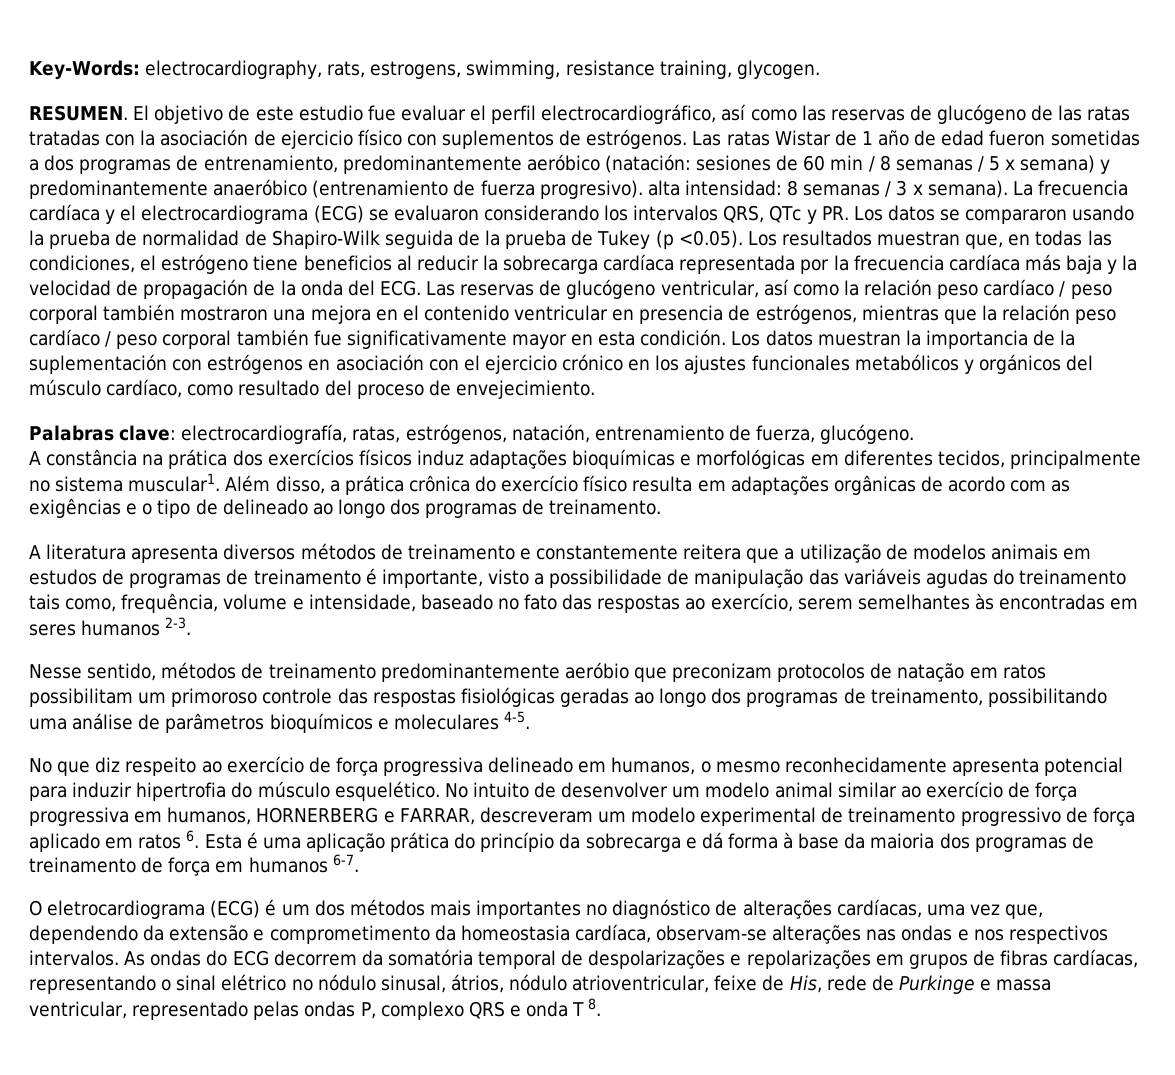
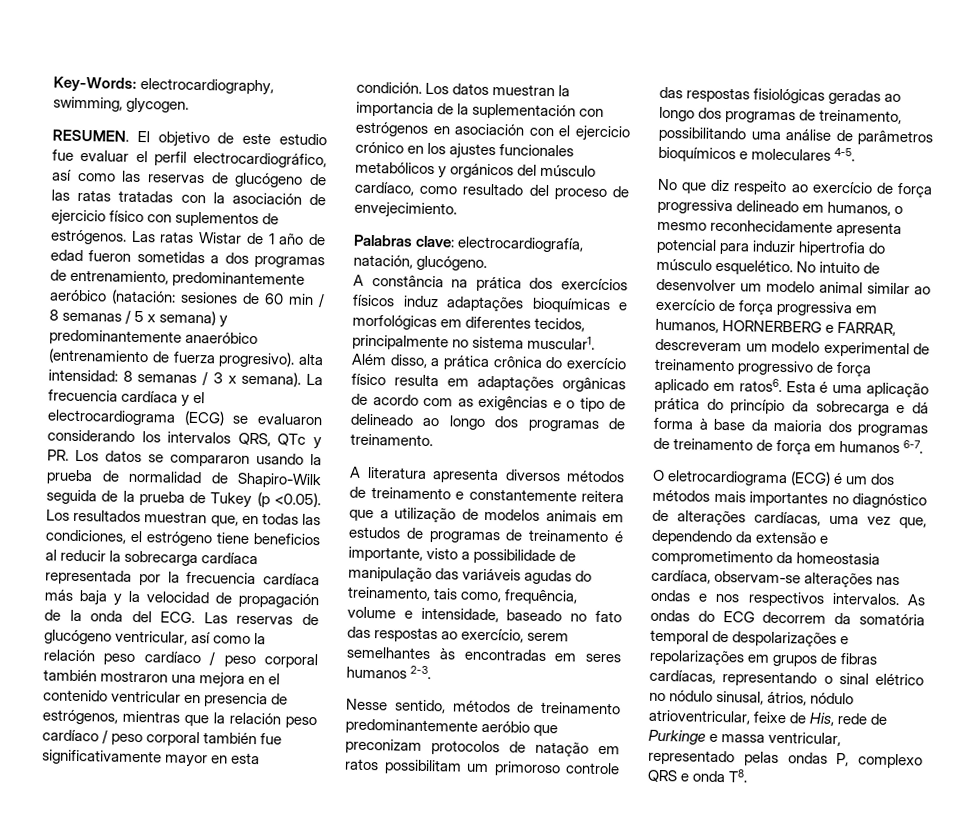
- Key-Words: electrocardiography, rats, estrogens, swimming, resistance training, glycogen.
+ Key-Words: electrocardiography, swimming, glycogen.
- Palabras clave: electrocardiografía, ratas, estrógenos, natación, entrenamiento de fuerza, glucógeno.
+ Palabras clave: electrocardiografía, natación, glucógeno.
- A literatura apresenta diversos métodos de treinamento e constantemente reitera que a utilização de modelos animais em estudos de programas de treinamento é importante, visto a possibilidade de manipulação das variáveis agudas do treinamento tais como, frequência, volume e intensidade, baseado no fato das respostas ao exercício, serem semelhantes às encontradas em seres humanos 2-3.
+ A literatura apresenta diversos métodos de treinamento e constantemente reitera que a utilização de modelos animais em estudos de programas de treinamento é importante, visto a possibilidade de manipulação das variáveis agudas do treinamento, tais como, frequência, volume e intensidade, baseado no fato das respostas ao exercício, serem semelhantes às encontradas em seres humanos 2-3.
- No intuito de desenvolver um modelo animal similar ao exercício de força progressiva em humanos, HORNERBERG e FARRAR, descreveram um modelo experimental de treinamento progressivo de força aplicado em ratos 6. Esta é uma aplicação prática do princípio da sobrecarga e dá forma à base da maioria dos programas de treinamento de força em humanos 6-7.
+ No intuito de desenvolver um modelo animal similar ao exercício de força progressiva em humanos, HORNERBERG e FARRAR, descreveram um modelo experimental de treinamento progressivo de força aplicado em ratos6. Esta é uma aplicação prática do princípio da sobrecarga e dá forma à base da maioria dos programas de treinamento de força em humanos 6-7.
- As ondas do ECG decorrem da somatória temporal de despolarizações e repolarizações em grupos de fibras cardíacas, representando o sinal elétrico no nódulo sinusal, átrios, nódulo atrioventricular, feixe de His, rede de Purkinge e massa ventricular, representado pelas ondas P, complexo QRS e onda T 8.
+ As ondas do ECG decorrem da somatória temporal de despolarizações e repolarizações em grupos de fibras cardíacas, representando o sinal elétrico no nódulo sinusal, átrios, nódulo atrioventricular, feixe de His, rede de Purkinge e massa ventricular, representado pelas ondas P, complexo QRS e onda T8.

